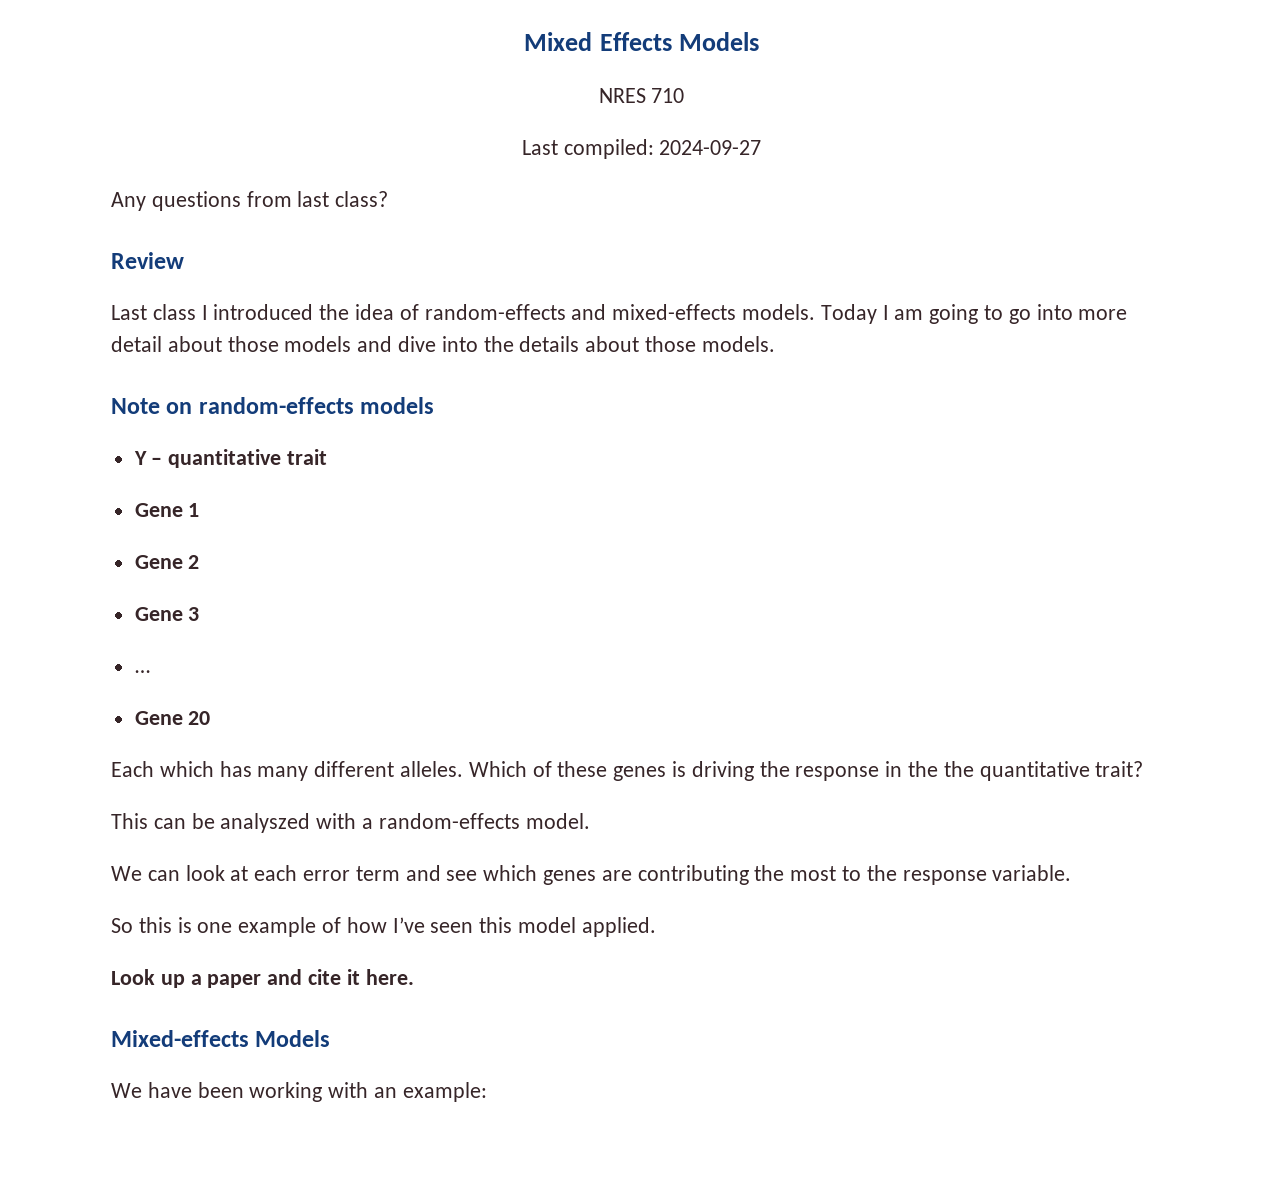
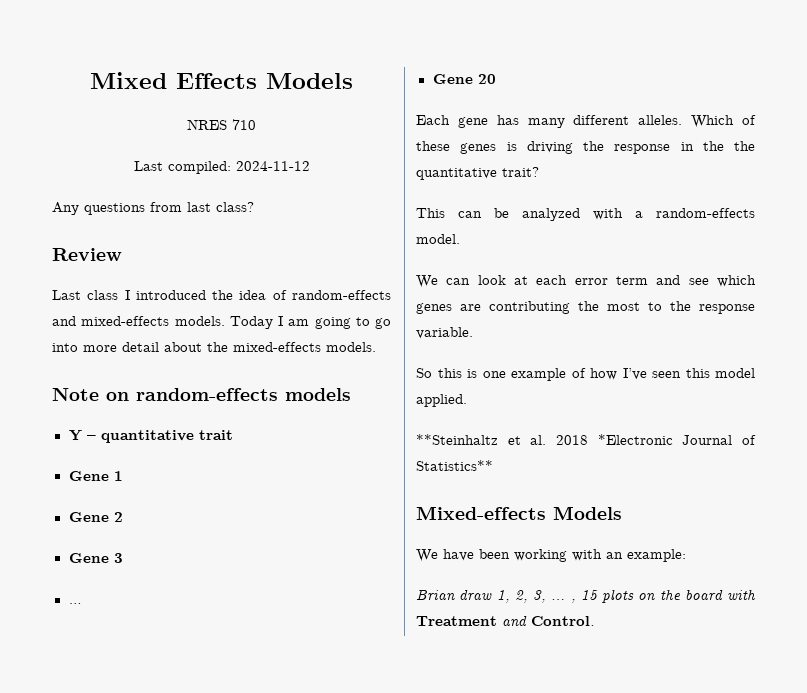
- Last compiled: 2024-09-27
+ Last compiled: 2024-11-12
- Today I am going to go into more detail about those models and dive into the details about those models.
+ Today I am going to go into more detail about the mixed-effects models.
- Each which has many different alleles.
+ Each gene has many different alleles.
- This can be analyszed with a random-effects model.
+ This can be analyzed with a random-effects model.
- Look up a paper and cite it here.
+ **Steinhaltz et al. 2018 *Electronic Journal of Statistics**
+ Brian draw 1, 2, 3, … , 15 plots on the board with Treatment and Control.

